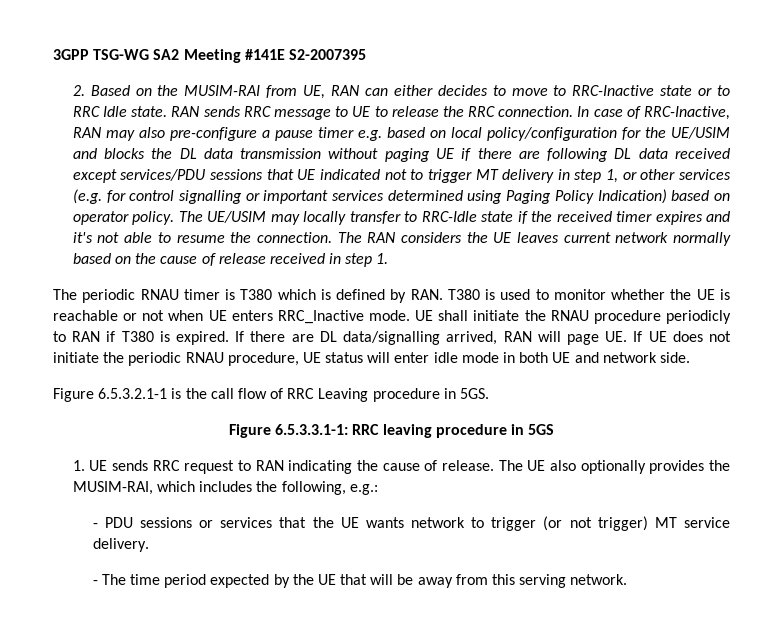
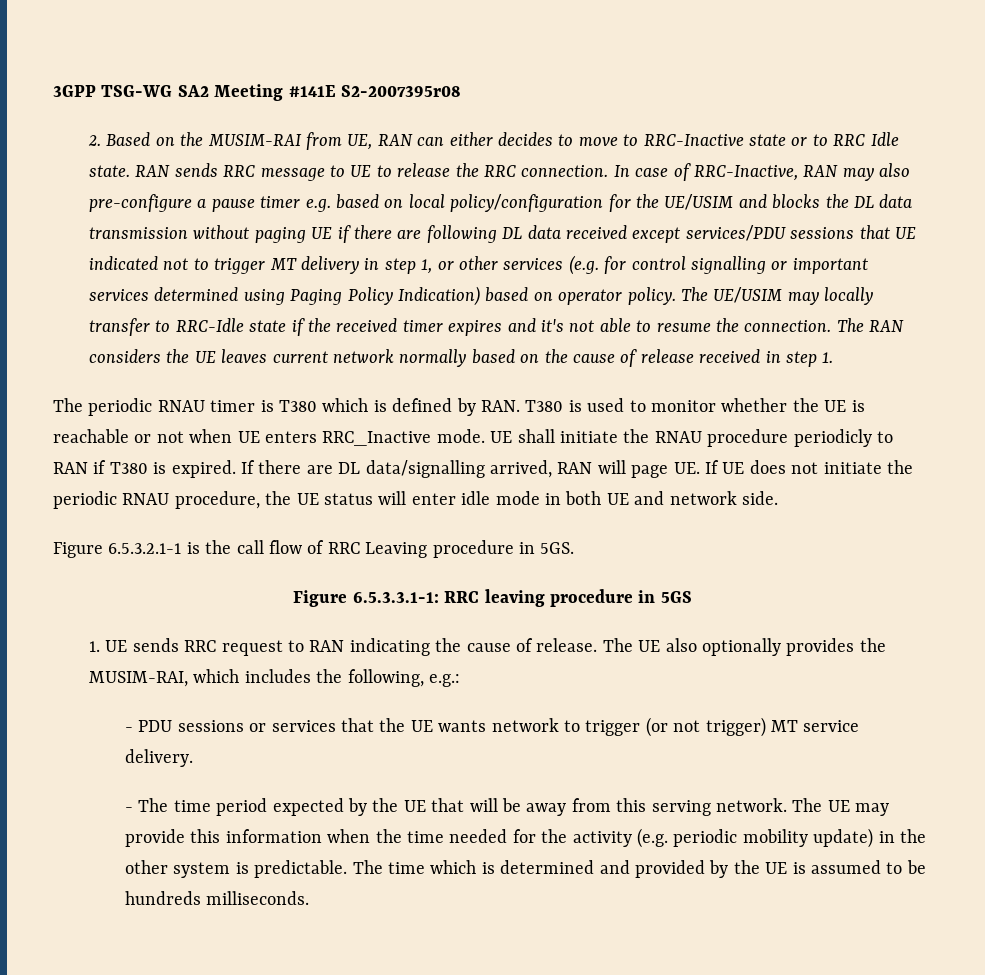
- 3GPP TSG-WG SA2 Meeting #141E S2-2007395
+ 3GPP TSG-WG SA2 Meeting #141E S2-2007395r08
- If there are DL data/signalling arrived, RAN will page UE. If UE does not initiate the periodic RNAU procedure, UE status will enter idle mode in both UE and network side.
+ If there are DL data/signalling arrived, RAN will page UE. If UE does not initiate the periodic RNAU procedure, the UE status will enter idle mode in both UE and network side.
+ The UE may provide this information when the time needed for the activity (e.g. periodic mobility update) in the other system is predictable. The time which is determined and provided by the UE is assumed to be hundreds milliseconds.

